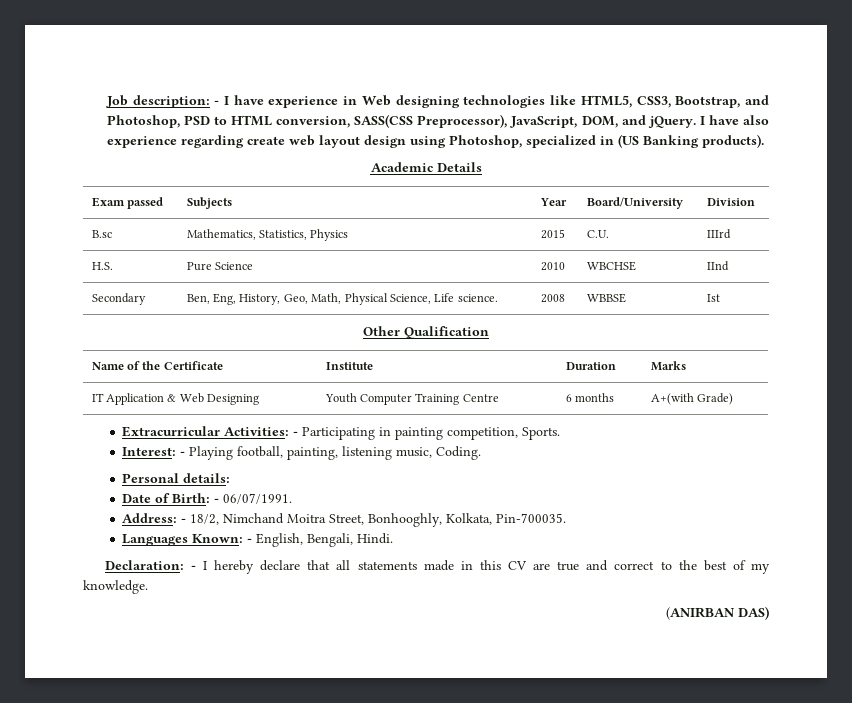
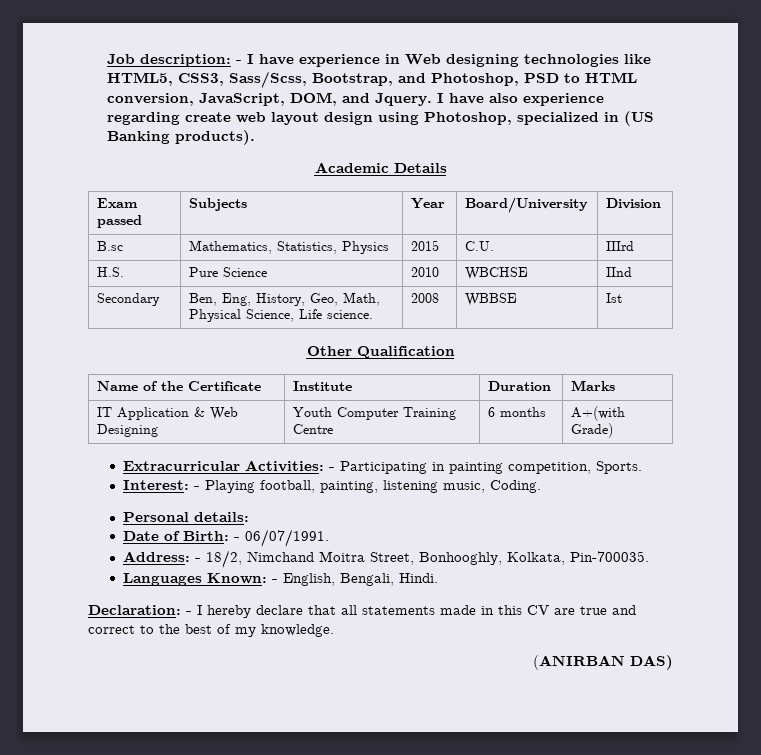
- Job description: - I have experience in Web designing technologies like HTML5, CSS3, Bootstrap, and Photoshop, PSD to HTML conversion, SASS(CSS Preprocessor), JavaScript, DOM, and jQuery.
+ Job description: - I have experience in Web designing technologies like HTML5, CSS3, Sass/Scss, Bootstrap, and Photoshop, PSD to HTML conversion, JavaScript, DOM, and Jquery.

